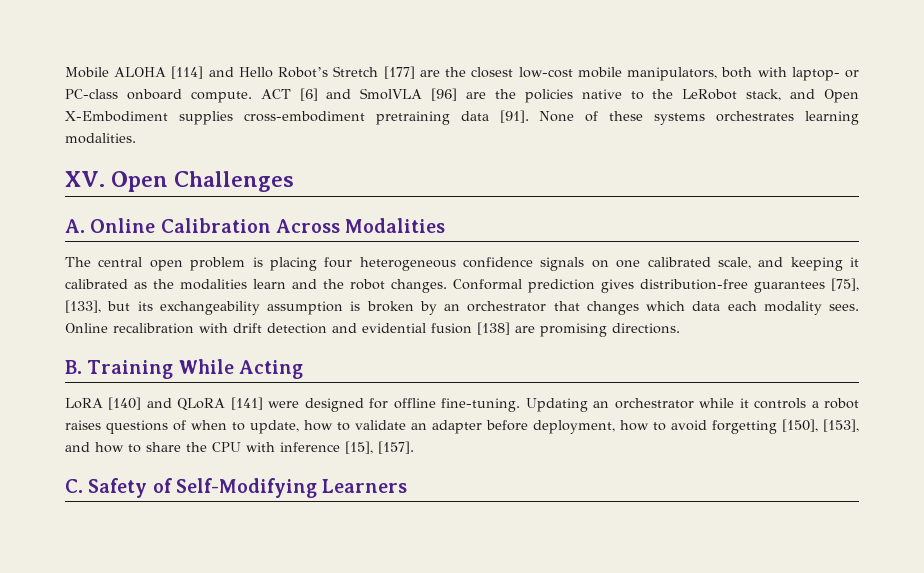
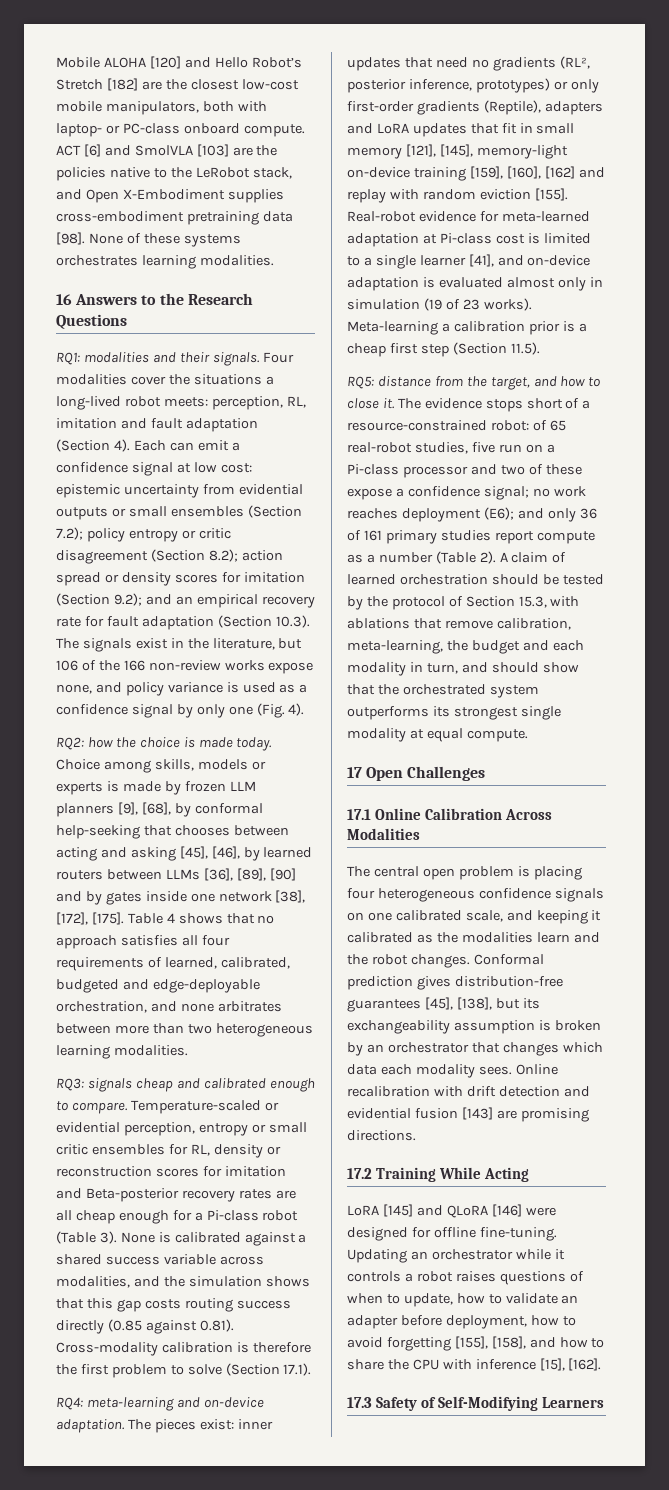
- Mobile ALOHA [114] and Hello Robot’s Stretch [177] are the closest low-cost mobile manipulators, both with laptop- or PC-class onboard compute.
+ Mobile ALOHA [120] and Hello Robot’s Stretch [182] are the closest low-cost mobile manipulators, both with laptop- or PC-class onboard compute.
- ACT [6] and SmolVLA [96] are the policies native to the LeRobot stack, and Open X-Embodiment supplies cross-embodiment pretraining data [91].
+ ACT [6] and SmolVLA [103] are the policies native to the LeRobot stack, and Open X-Embodiment supplies cross-embodiment pretraining data [98].
- XV. Open Challenges
+ 16 Answers to the Research Questions
+ RQ1: modalities and their signals. Four modalities cover the situations a long-lived robot meets: perception, RL, imitation and fault adaptation (Section 4). Each can emit a confidence signal at low cost: epistemic uncertainty from evidential outputs or small ensembles (Section 7.2); policy entropy or critic disagreement (Section 8.2); action spread or density scores for imitation (Section 9.2); and an empirical recovery rate for fault adaptation (Section 10.3). The signals exist in the literature, but 106 of the 166 non-review works expose none, and policy variance is used as a confidence signal by only one (Fig. 4).
+ RQ2: how the choice is made today. Choice among skills, models or experts is made by frozen LLM planners [9], [68], by conformal help-seeking that chooses between acting and asking [45], [46], by learned routers between LLMs [36], [89], [90] and by gates inside one network [38], [172], [175]. Table 4 shows that no approach satisfies all four requirements of learned, calibrated, budgeted and edge-deployable orchestration, and none arbitrates between more than two heterogeneous learning modalities.
+ RQ3: signals cheap and calibrated enough to compare. Temperature-scaled or evidential perception, entropy or small critic ensembles for RL, density or reconstruction scores for imitation and Beta-posterior recovery rates are all cheap enough for a Pi-class robot (Table 3). None is calibrated against a shared success variable across modalities, and the simulation shows that this gap costs routing success directly (0.85 against 0.81). Cross-modality calibration is therefore the first problem to solve (Section 17.1).
+ RQ4: meta-learning and on-device adaptation. The pieces exist: inner updates that need no gradients (RL², posterior inference, prototypes) or only first-order gradients (Reptile), adapters and LoRA updates that fit in small memory [121], [145], memory-light on-device training [159], [160], [162] and replay with random eviction [155]. Real-robot evidence for meta-learned adaptation at Pi-class cost is limited to a single learner [41], and on-device adaptation is evaluated almost only in simulation (19 of 23 works). Meta-learning a calibration prior is a cheap first step (Section 11.5).
+ RQ5: distance from the target, and how to close it. The evidence stops short of a resource-constrained robot: of 65 real-robot studies, five run on a Pi-class processor and two of these expose a confidence signal; no work reaches deployment (E6); and only 36 of 161 primary studies report compute as a number (Table 2). A claim of learned orchestration should be tested by the protocol of Section 15.3, with ablations that remove calibration, meta-learning, the budget and each modality in turn, and should show that the orchestrated system outperforms its strongest single modality at equal compute.
+ 17 Open Challenges
- A. Online Calibration Across Modalities
+ 17.1 Online Calibration Across Modalities
- Conformal prediction gives distribution-free guarantees [75], [133], but its exchangeability assumption is broken by an orchestrator that changes which data each modality sees.
+ Conformal prediction gives distribution-free guarantees [45], [138], but its exchangeability assumption is broken by an orchestrator that changes which data each modality sees.
- Online recalibration with drift detection and evidential fusion [138] are promising directions.
+ Online recalibration with drift detection and evidential fusion [143] are promising directions.
- B. Training While Acting
+ 17.2 Training While Acting
- LoRA [140] and QLoRA [141] were designed for offline fine-tuning.
+ LoRA [145] and QLoRA [146] were designed for offline fine-tuning.
- Updating an orchestrator while it controls a robot raises questions of when to update, how to validate an adapter before deployment, how to avoid forgetting [150], [153], and how to share the CPU with inference [15], [157].
- C. Safety of Self-Modifying Learners
+ Updating an orchestrator while it controls a robot raises questions of when to update, how to validate an adapter before deployment, how to avoid forgetting [155], [158], and how to share the CPU with inference [15], [162].
+ 17.3 Safety of Self-Modifying Learners

